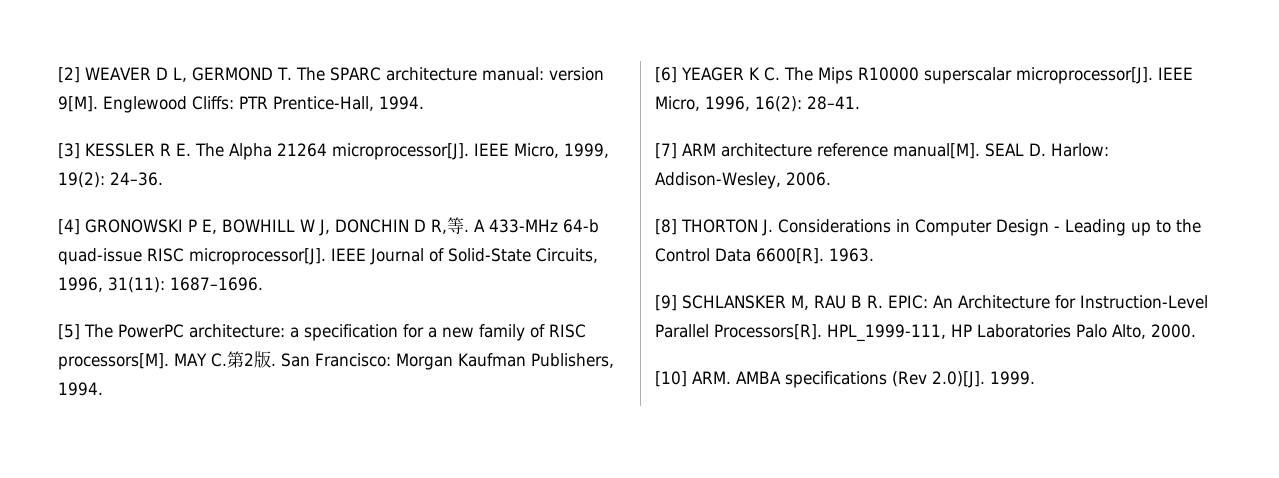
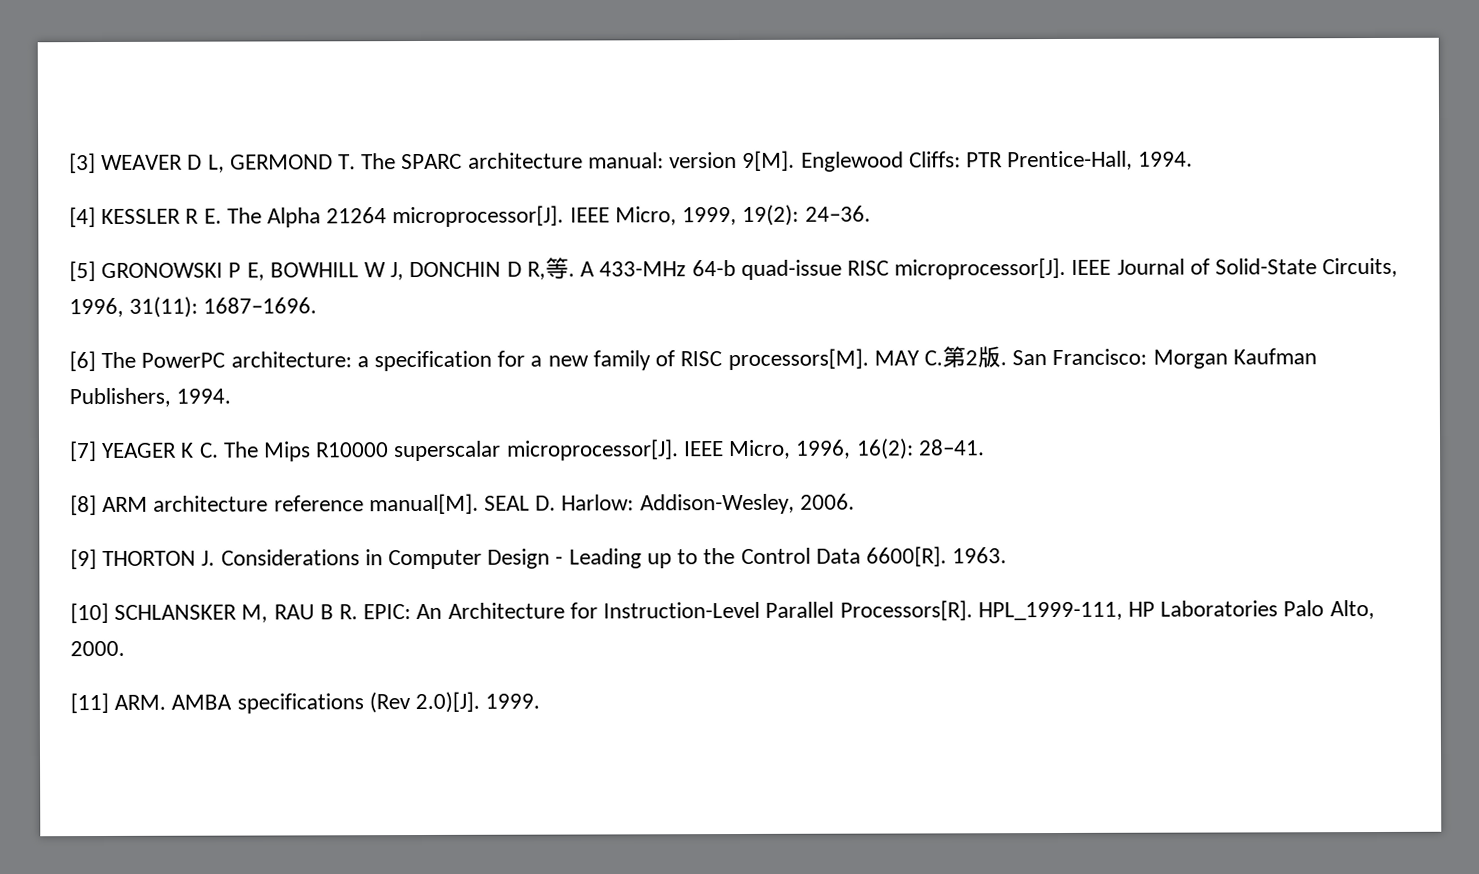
- [2] WEAVER D L, GERMOND T. The SPARC architecture manual: version 9[M].
+ [3] WEAVER D L, GERMOND T. The SPARC architecture manual: version 9[M].
- [3] KESSLER R E. The Alpha 21264 microprocessor[J].
+ [4] KESSLER R E. The Alpha 21264 microprocessor[J].
- [4] GRONOWSKI P E, BOWHILL W J, DONCHIN D R,等.
+ [5] GRONOWSKI P E, BOWHILL W J, DONCHIN D R,等.
- [5] The PowerPC architecture: a specification for a new family of RISC processors[M].
+ [6] The PowerPC architecture: a specification for a new family of RISC processors[M].
- [6] YEAGER K C. The Mips R10000 superscalar microprocessor[J].
+ [7] YEAGER K C. The Mips R10000 superscalar microprocessor[J].
- [7] ARM architecture reference manual[M].
+ [8] ARM architecture reference manual[M].
- [8] THORTON J. Considerations in Computer Design - Leading up to the Control Data 6600[R].
+ [9] THORTON J. Considerations in Computer Design - Leading up to the Control Data 6600[R].
- [9] SCHLANSKER M, RAU B R. EPIC: An Architecture for Instruction-Level Parallel Processors[R].
+ [10] SCHLANSKER M, RAU B R. EPIC: An Architecture for Instruction-Level Parallel Processors[R].
- [10] ARM. AMBA specifications (Rev 2.0)[J]. 1999.
+ [11] ARM. AMBA specifications (Rev 2.0)[J]. 1999.

